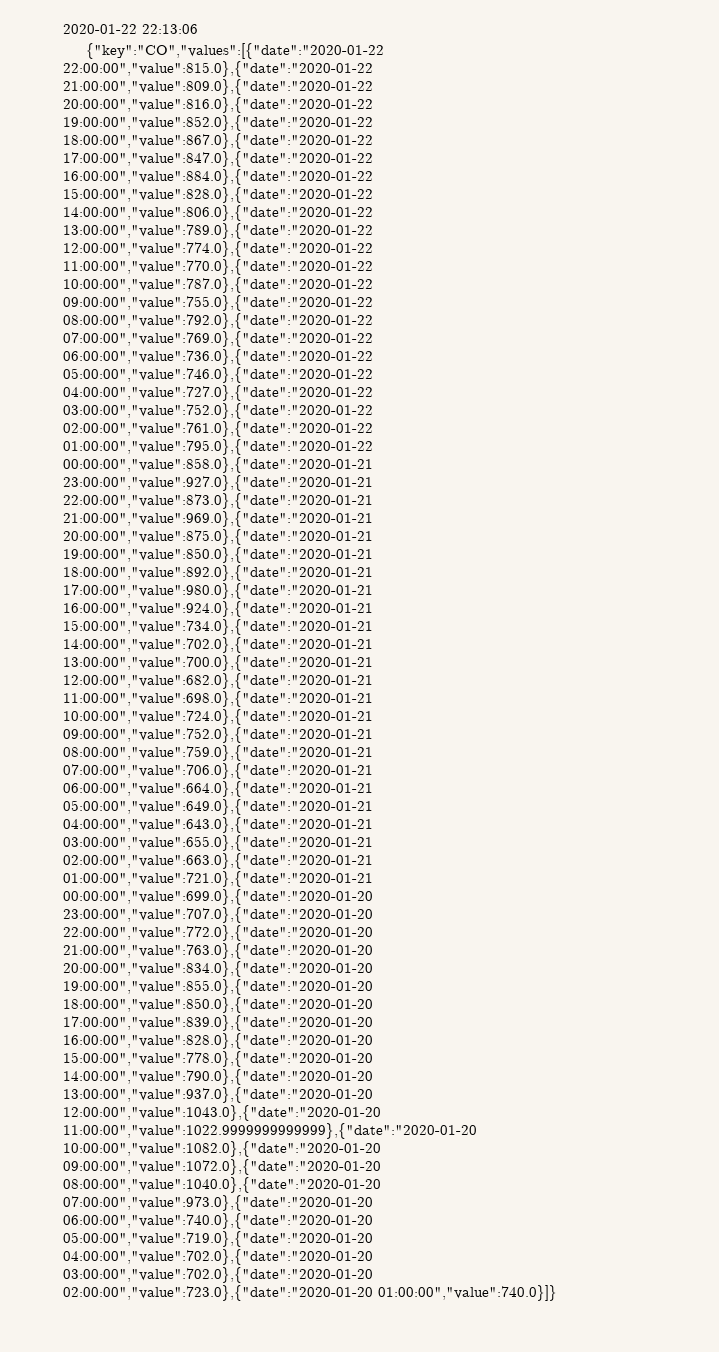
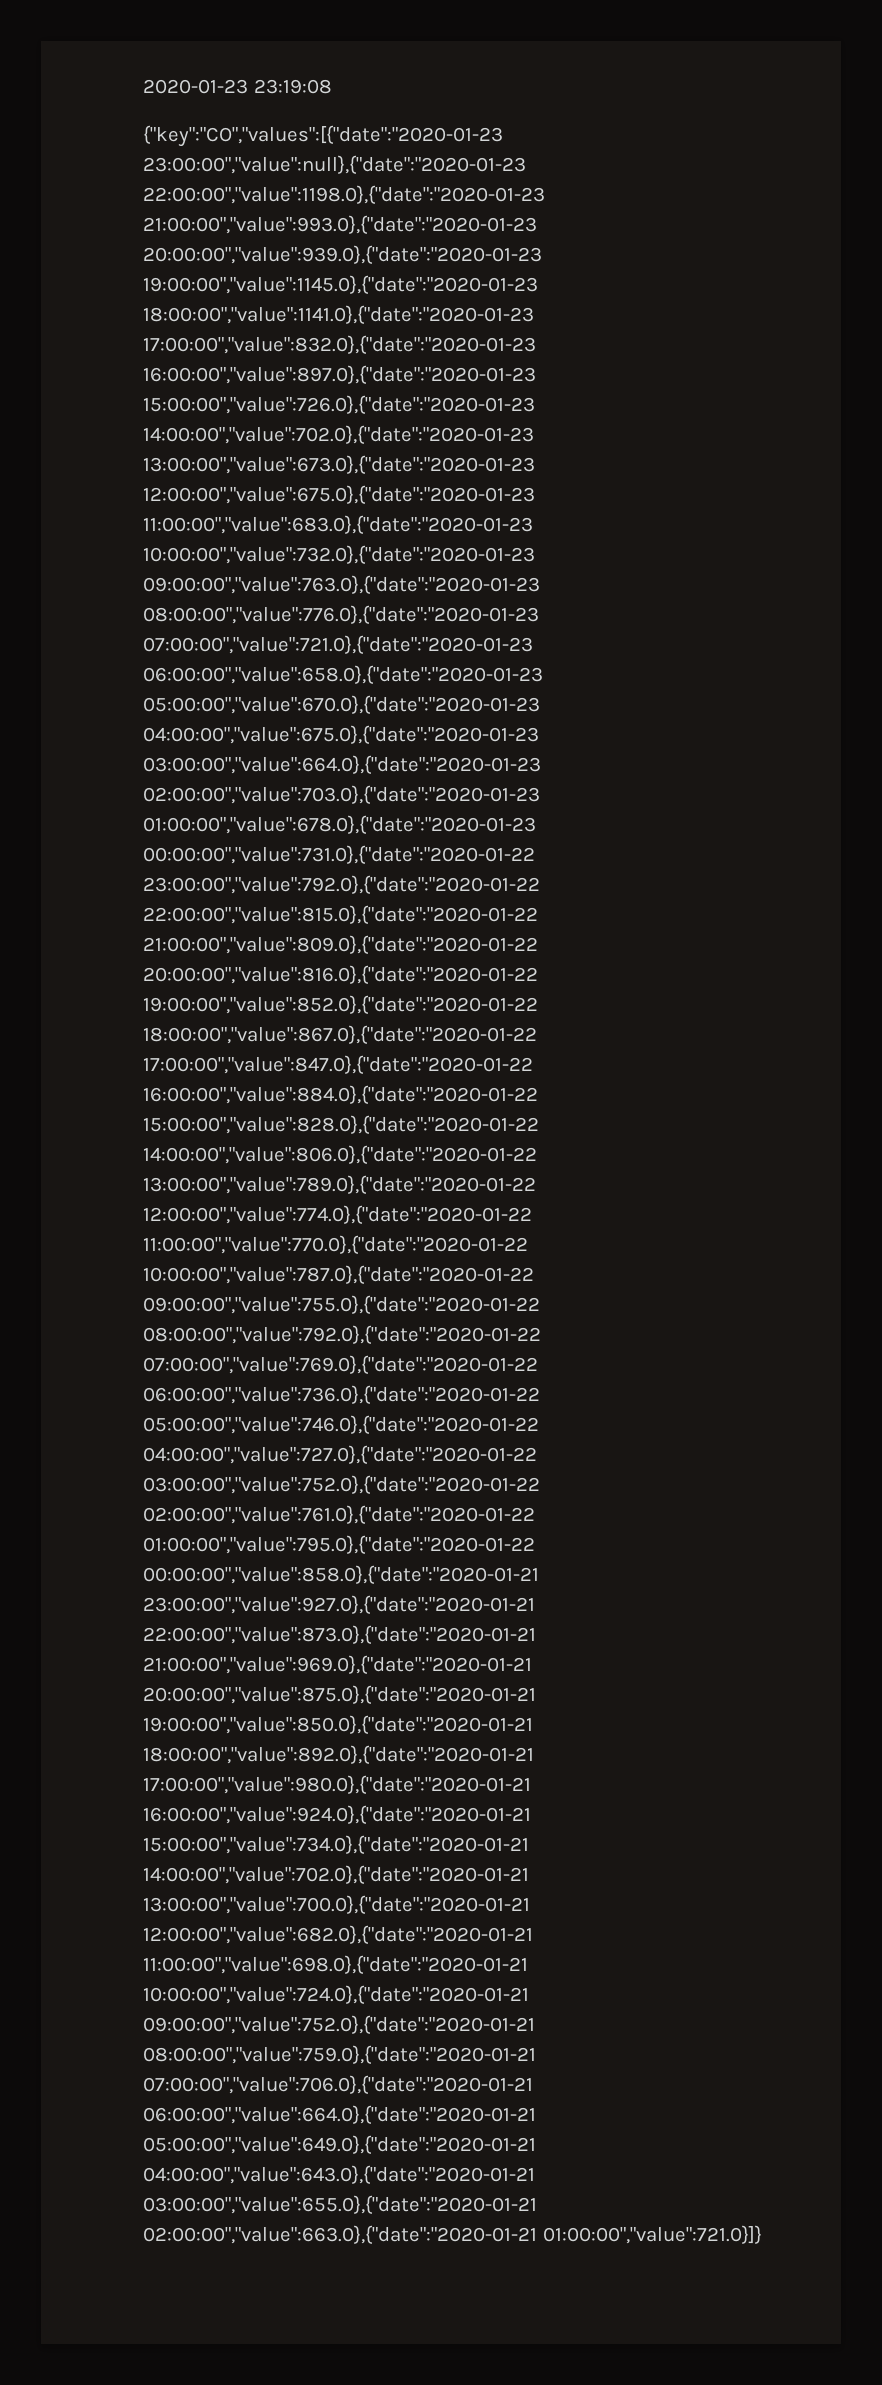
- 2020-01-22 22:13:06
- {"key":"CO","values":[{"date":"2020-01-22 22:00:00","value":815.0},{"date":"2020-01-22 21:00:00","value":809.0},{"date":"2020-01-22 20:00:00","value":816.0},{"date":"2020-01-22 19:00:00","value":852.0},{"date":"2020-01-22 18:00:00","value":867.0},{"date":"2020-01-22 17:00:00","value":847.0},{"date":"2020-01-22 16:00:00","value":884.0},{"date":"2020-01-22 15:00:00","value":828.0},{"date":"2020-01-22 14:00:00","value":806.0},{"date":"2020-01-22 13:00:00","value":789.0},{"date":"2020-01-22 12:00:00","value":774.0},{"date":"2020-01-22 11:00:00","value":770.0},{"date":"2020-01-22 10:00:00","value":787.0},{"date":"2020-01-22 09:00:00","value":755.0},{"date":"2020-01-22 08:00:00","value":792.0},{"date":"2020-01-22 07:00:00","value":769.0},{"date":"2020-01-22 06:00:00","value":736.0},{"date":"2020-01-22 05:00:00","value":746.0},{"date":"2020-01-22 04:00:00","value":727.0},{"date":"2020-01-22 03:00:00","value":752.0},{"date":"2020-01-22 02:00:00","value":761.0},{"date":"2020-01-22 01:00:00","value":795.0},{"date":"2020-01-22 00:00:00","value":858.0},{"date":"2020-01-21 23:00:00","value":927.0},{"date":"2020-01-21 22:00:00","value":873.0},{"date":"2020-01-21 21:00:00","value":969.0},{"date":"2020-01-21 20:00:00","value":875.0},{"date":"2020-01-21 19:00:00","value":850.0},{"date":"2020-01-21 18:00:00","value":892.0},{"date":"2020-01-21 17:00:00","value":980.0},{"date":"2020-01-21 16:00:00","value":924.0},{"date":"2020-01-21 15:00:00","value":734.0},{"date":"2020-01-21 14:00:00","value":702.0},{"date":"2020-01-21 13:00:00","value":700.0},{"date":"2020-01-21 12:00:00","value":682.0},{"date":"2020-01-21 11:00:00","value":698.0},{"date":"2020-01-21 10:00:00","value":724.0},{"date":"2020-01-21 09:00:00","value":752.0},{"date":"2020-01-21 08:00:00","value":759.0},{"date":"2020-01-21 07:00:00","value":706.0},{"date":"2020-01-21 06:00:00","value":664.0},{"date":"2020-01-21 05:00:00","value":649.0},{"date":"2020-01-21 04:00:00","value":643.0},{"date":"2020-01-21 03:00:00","value":655.0},{"date":"2020-01-21 02:00:00","value":663.0},{"date":"2020-01-21 01:00:00","value":721.0},{"date":"2020-01-21 00:00:00","value":699.0},{"date":"2020-01-20 23:00:00","value":707.0},{"date":"2020-01-20 22:00:00","value":772.0},{"date":"2020-01-20 21:00:00","value":763.0},{"date":"2020-01-20 20:00:00","value":834.0},{"date":"2020-01-20 19:00:00","value":855.0},{"date":"2020-01-20 18:00:00","value":850.0},{"date":"2020-01-20 17:00:00","value":839.0},{"date":"2020-01-20 16:00:00","value":828.0},{"date":"2020-01-20 15:00:00","value":778.0},{"date":"2020-01-20 14:00:00","value":790.0},{"date":"2020-01-20 13:00:00","value":937.0},{"date":"2020-01-20 12:00:00","value":1043.0},{"date":"2020-01-20 11:00:00","value":1022.9999999999999},{"date":"2020-01-20 10:00:00","value":1082.0},{"date":"2020-01-20 09:00:00","value":1072.0},{"date":"2020-01-20 08:00:00","value":1040.0},{"date":"2020-01-20 07:00:00","value":973.0},{"date":"2020-01-20 06:00:00","value":740.0},{"date":"2020-01-20 05:00:00","value":719.0},{"date":"2020-01-20 04:00:00","value":702.0},{"date":"2020-01-20 03:00:00","value":702.0},{"date":"2020-01-20 02:00:00","value":723.0},{"date":"2020-01-20 01:00:00","value":740.0}]}
+ 2020-01-23 23:19:08
+ {"key":"CO","values":[{"date":"2020-01-23 23:00:00","value":null},{"date":"2020-01-23 22:00:00","value":1198.0},{"date":"2020-01-23 21:00:00","value":993.0},{"date":"2020-01-23 20:00:00","value":939.0},{"date":"2020-01-23 19:00:00","value":1145.0},{"date":"2020-01-23 18:00:00","value":1141.0},{"date":"2020-01-23 17:00:00","value":832.0},{"date":"2020-01-23 16:00:00","value":897.0},{"date":"2020-01-23 15:00:00","value":726.0},{"date":"2020-01-23 14:00:00","value":702.0},{"date":"2020-01-23 13:00:00","value":673.0},{"date":"2020-01-23 12:00:00","value":675.0},{"date":"2020-01-23 11:00:00","value":683.0},{"date":"2020-01-23 10:00:00","value":732.0},{"date":"2020-01-23 09:00:00","value":763.0},{"date":"2020-01-23 08:00:00","value":776.0},{"date":"2020-01-23 07:00:00","value":721.0},{"date":"2020-01-23 06:00:00","value":658.0},{"date":"2020-01-23 05:00:00","value":670.0},{"date":"2020-01-23 04:00:00","value":675.0},{"date":"2020-01-23 03:00:00","value":664.0},{"date":"2020-01-23 02:00:00","value":703.0},{"date":"2020-01-23 01:00:00","value":678.0},{"date":"2020-01-23 00:00:00","value":731.0},{"date":"2020-01-22 23:00:00","value":792.0},{"date":"2020-01-22 22:00:00","value":815.0},{"date":"2020-01-22 21:00:00","value":809.0},{"date":"2020-01-22 20:00:00","value":816.0},{"date":"2020-01-22 19:00:00","value":852.0},{"date":"2020-01-22 18:00:00","value":867.0},{"date":"2020-01-22 17:00:00","value":847.0},{"date":"2020-01-22 16:00:00","value":884.0},{"date":"2020-01-22 15:00:00","value":828.0},{"date":"2020-01-22 14:00:00","value":806.0},{"date":"2020-01-22 13:00:00","value":789.0},{"date":"2020-01-22 12:00:00","value":774.0},{"date":"2020-01-22 11:00:00","value":770.0},{"date":"2020-01-22 10:00:00","value":787.0},{"date":"2020-01-22 09:00:00","value":755.0},{"date":"2020-01-22 08:00:00","value":792.0},{"date":"2020-01-22 07:00:00","value":769.0},{"date":"2020-01-22 06:00:00","value":736.0},{"date":"2020-01-22 05:00:00","value":746.0},{"date":"2020-01-22 04:00:00","value":727.0},{"date":"2020-01-22 03:00:00","value":752.0},{"date":"2020-01-22 02:00:00","value":761.0},{"date":"2020-01-22 01:00:00","value":795.0},{"date":"2020-01-22 00:00:00","value":858.0},{"date":"2020-01-21 23:00:00","value":927.0},{"date":"2020-01-21 22:00:00","value":873.0},{"date":"2020-01-21 21:00:00","value":969.0},{"date":"2020-01-21 20:00:00","value":875.0},{"date":"2020-01-21 19:00:00","value":850.0},{"date":"2020-01-21 18:00:00","value":892.0},{"date":"2020-01-21 17:00:00","value":980.0},{"date":"2020-01-21 16:00:00","value":924.0},{"date":"2020-01-21 15:00:00","value":734.0},{"date":"2020-01-21 14:00:00","value":702.0},{"date":"2020-01-21 13:00:00","value":700.0},{"date":"2020-01-21 12:00:00","value":682.0},{"date":"2020-01-21 11:00:00","value":698.0},{"date":"2020-01-21 10:00:00","value":724.0},{"date":"2020-01-21 09:00:00","value":752.0},{"date":"2020-01-21 08:00:00","value":759.0},{"date":"2020-01-21 07:00:00","value":706.0},{"date":"2020-01-21 06:00:00","value":664.0},{"date":"2020-01-21 05:00:00","value":649.0},{"date":"2020-01-21 04:00:00","value":643.0},{"date":"2020-01-21 03:00:00","value":655.0},{"date":"2020-01-21 02:00:00","value":663.0},{"date":"2020-01-21 01:00:00","value":721.0}]}

